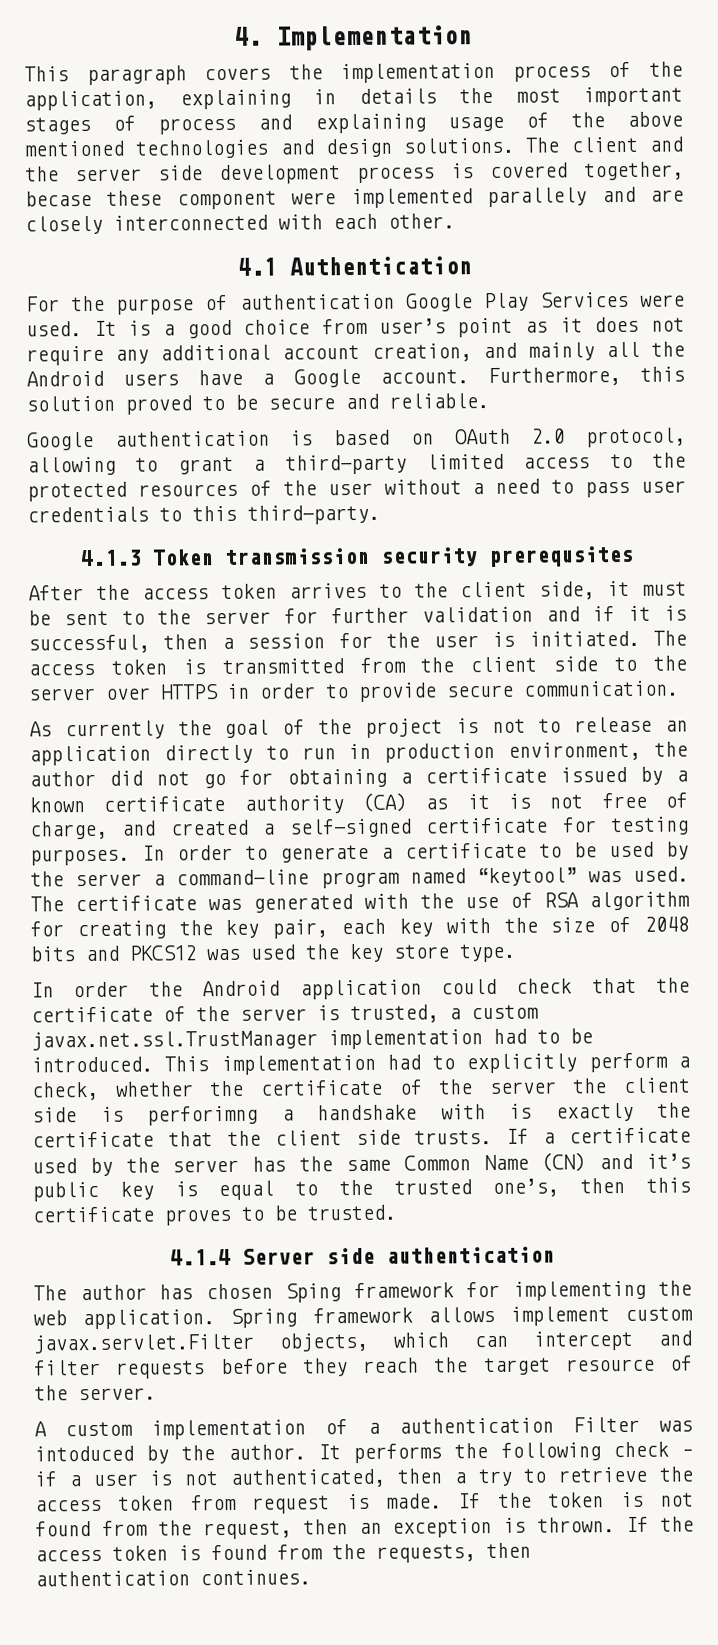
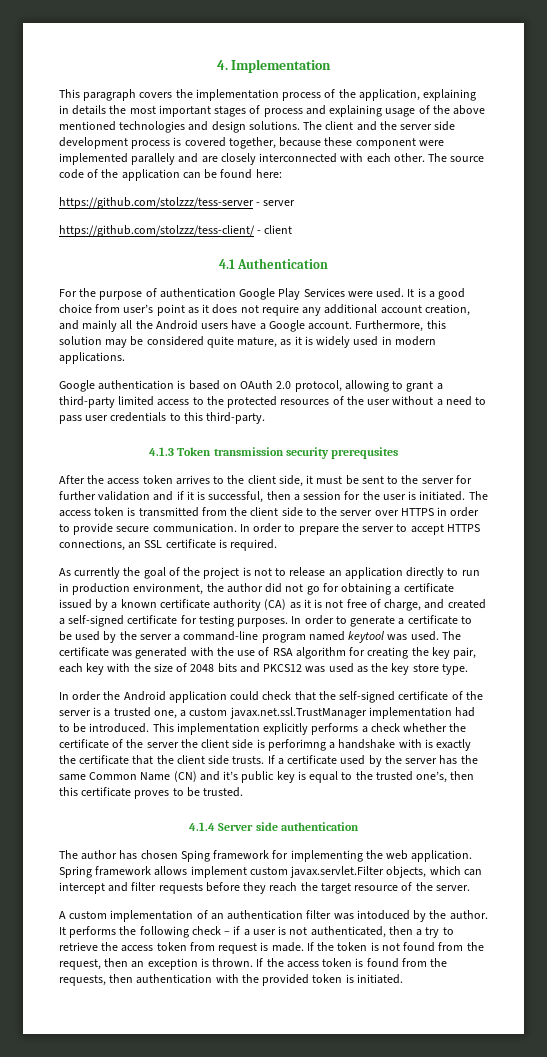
- The client and the server side development process is covered together, becase these component were implemented parallely and are closely interconnected with each other.
+ The client and the server side development process is covered together, because these component were implemented parallely and are closely interconnected with each other. The source code of the application can be found here:
+ https://github.com/stolzzz/tess-server - server
+ https://github.com/stolzzz/tess-client/ - client
- Furthermore, this solution proved to be secure and reliable.
+ Furthermore, this solution may be considered quite mature, as it is widely used in modern applications.
+ In order to prepare the server to accept HTTPS connections, an SSL certificate is required.
- In order to generate a certificate to be used by the server a command-line program named “keytool” was used.
+ In order to generate a certificate to be used by the server a command-line program named keytool was used.
- The certificate was generated with the use of RSA algorithm for creating the key pair, each key with the size of 2048 bits and PKCS12 was used the key store type.
+ The certificate was generated with the use of RSA algorithm for creating the key pair, each key with the size of 2048 bits and PKCS12 was used as the key store type.
- In order the Android application could check that the certificate of the server is trusted, a custom javax.net.ssl.TrustManager implementation had to be introduced.
+ In order the Android application could check that the self-signed certificate of the server is a trusted one, a custom javax.net.ssl.TrustManager implementation had to be introduced.
- This implementation had to explicitly perform a check, whether the certificate of the server the client side is perforimng a handshake with is exactly the certificate that the client side trusts.
+ This implementation explicitly performs a check whether the certificate of the server the client side is perforimng a handshake with is exactly the certificate that the client side trusts.
- A custom implementation of a authentication Filter was intoduced by the author.
+ A custom implementation of an authentication filter was intoduced by the author.
- If the access token is found from the requests, then authentication continues.
+ If the access token is found from the requests, then authentication with the provided token is initiated.

